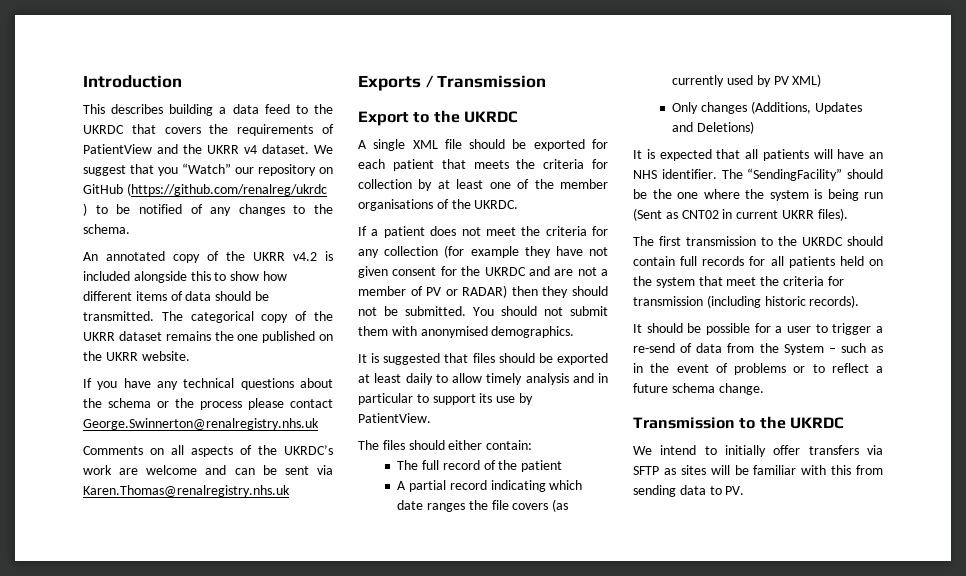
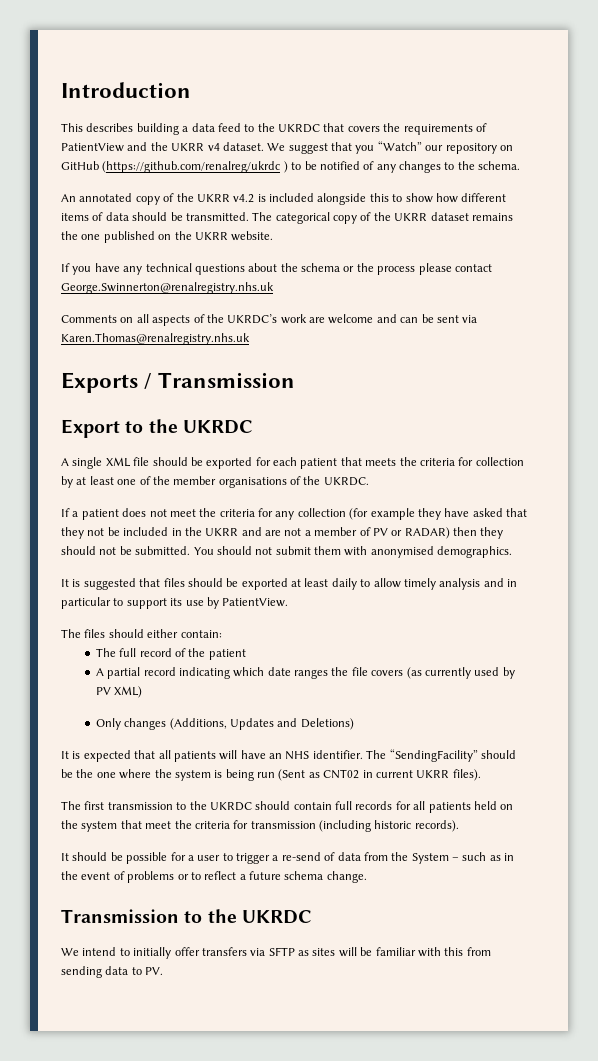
- If a patient does not meet the criteria for any collection (for example they have not given consent for the UKRDC and are not a member of PV or RADAR) then they should not be submitted.
+ If a patient does not meet the criteria for any collection (for example they have asked that they not be included in the UKRR and are not a member of PV or RADAR) then they should not be submitted.

